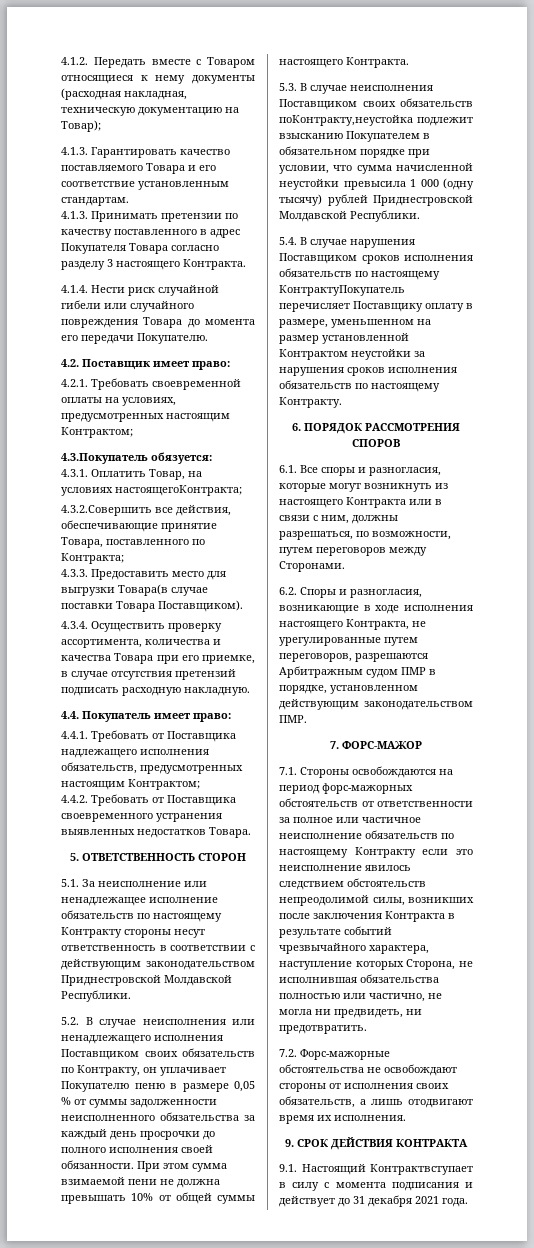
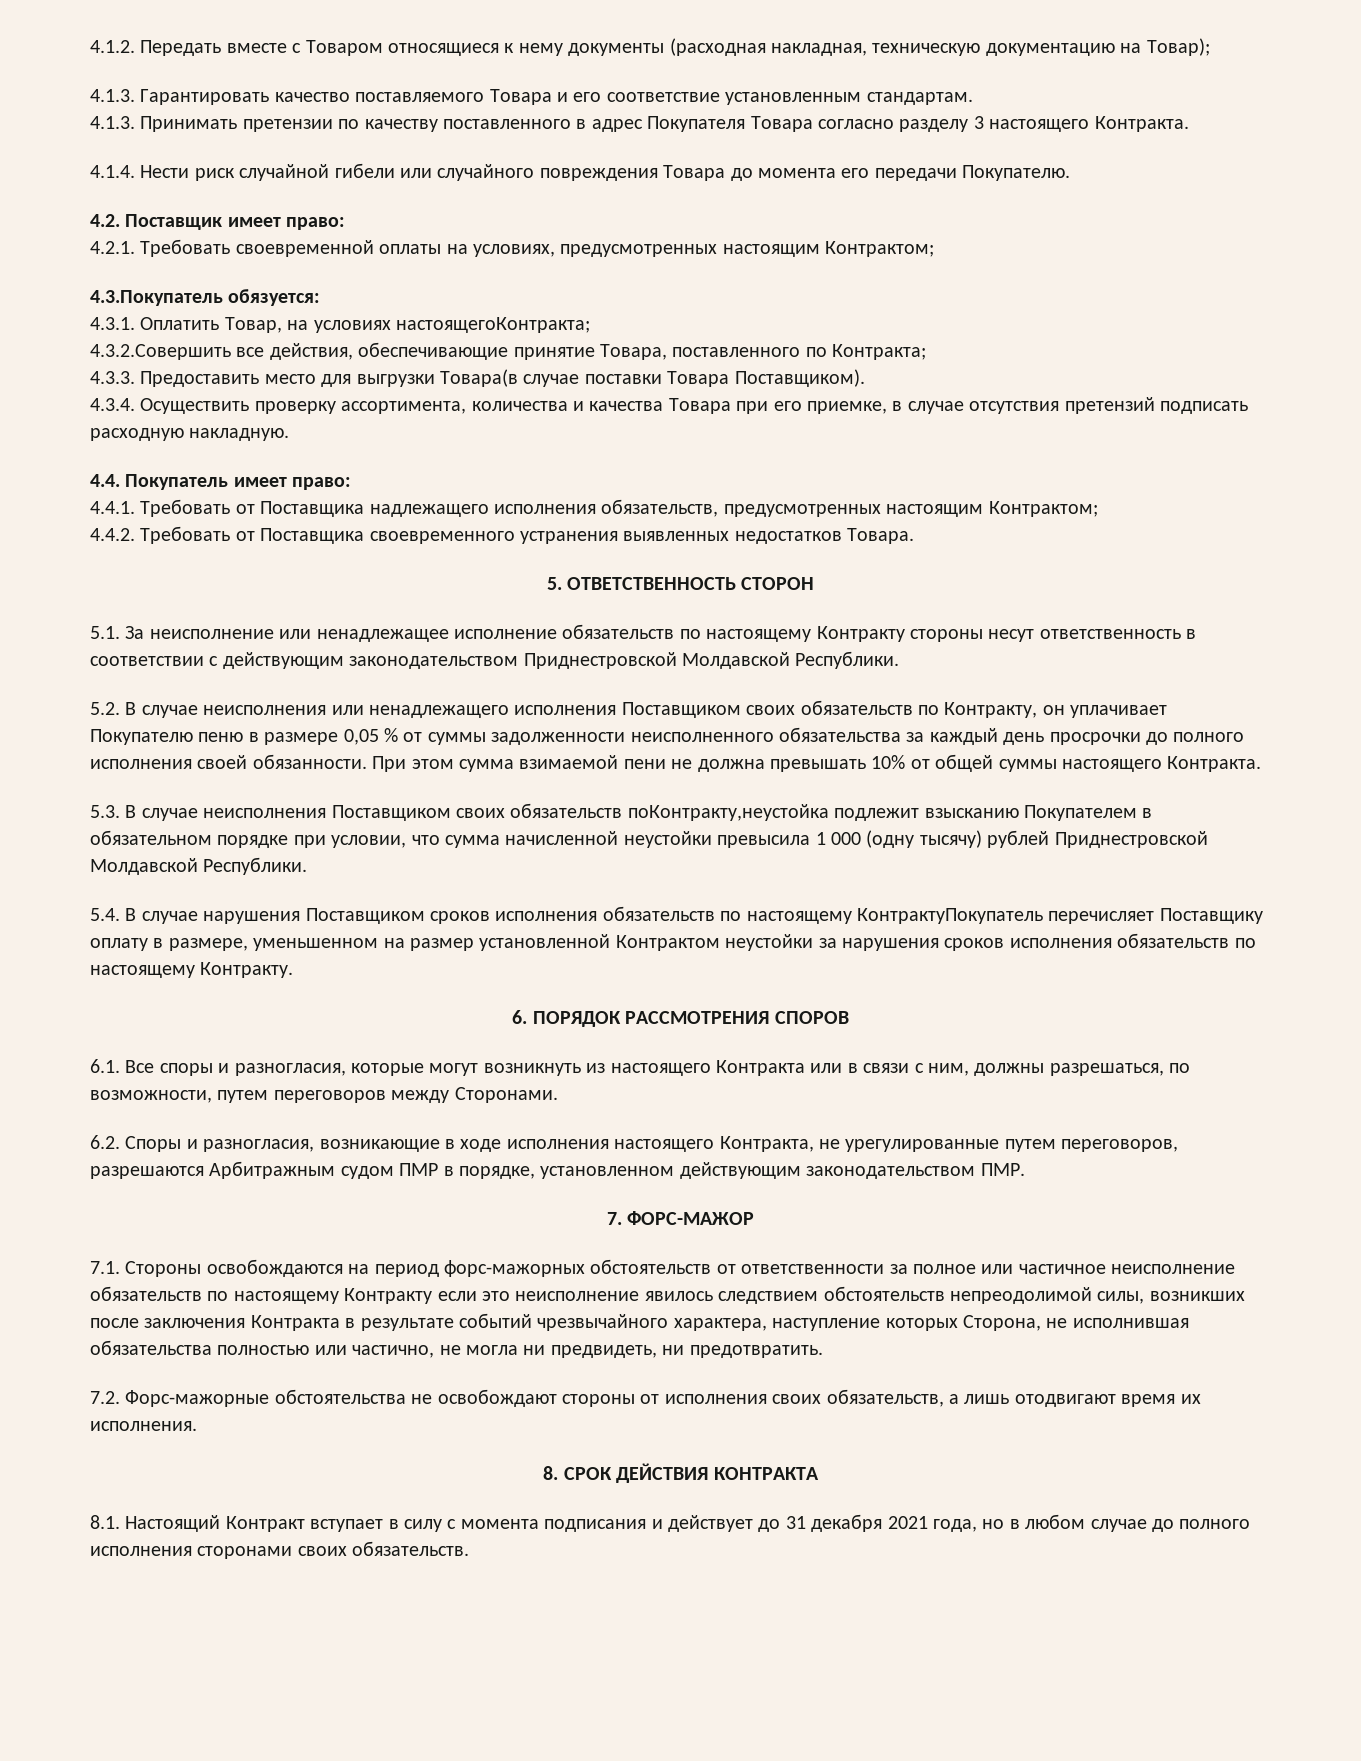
- 9. СРОК ДЕЙСТВИЯ КОНТРАКТА
+ 8. СРОК ДЕЙСТВИЯ КОНТРАКТА
- 9.1. Настоящий Контрактвступает в силу с момента подписания и действует до 31 декабря 2021 года.
+ 8.1. Настоящий Контракт вступает в силу с момента подписания и действует до 31 декабря 2021 года, но в любом случае до полного исполнения сторонами своих обязательств.

